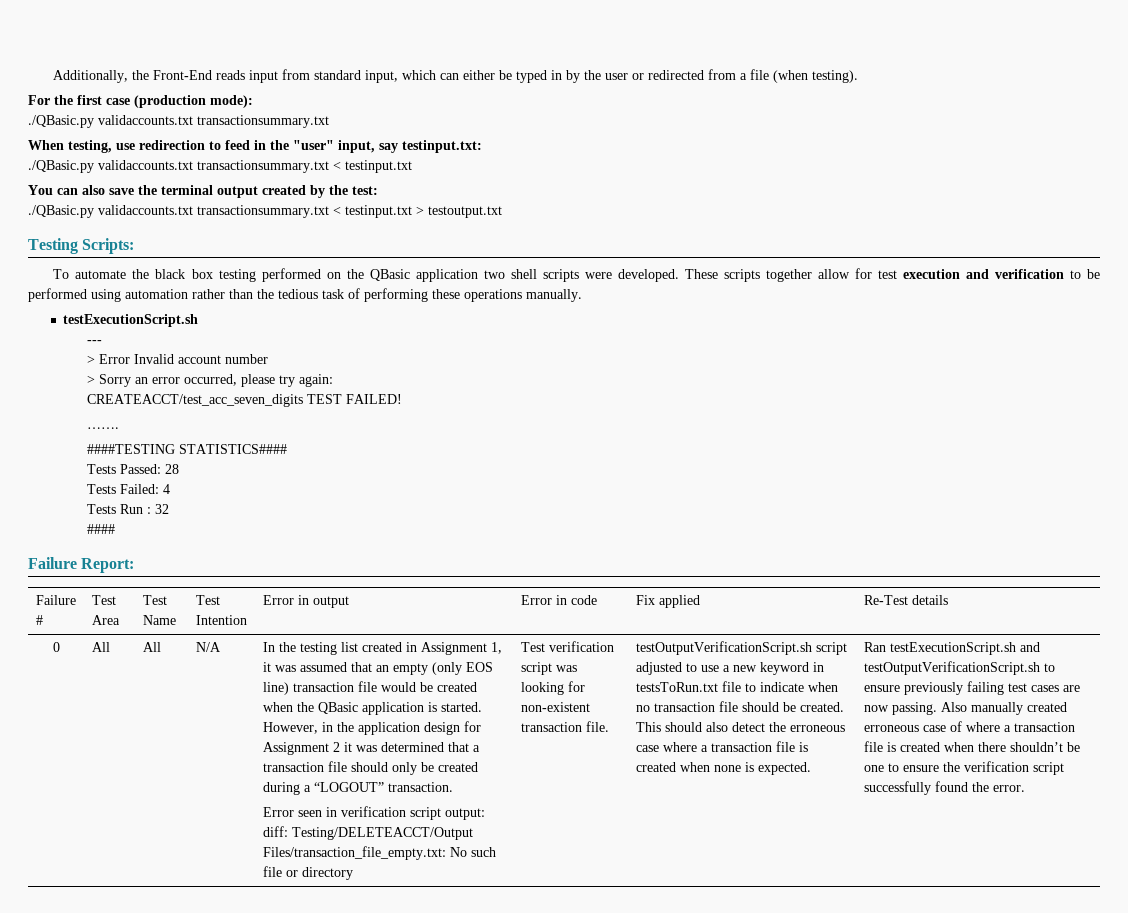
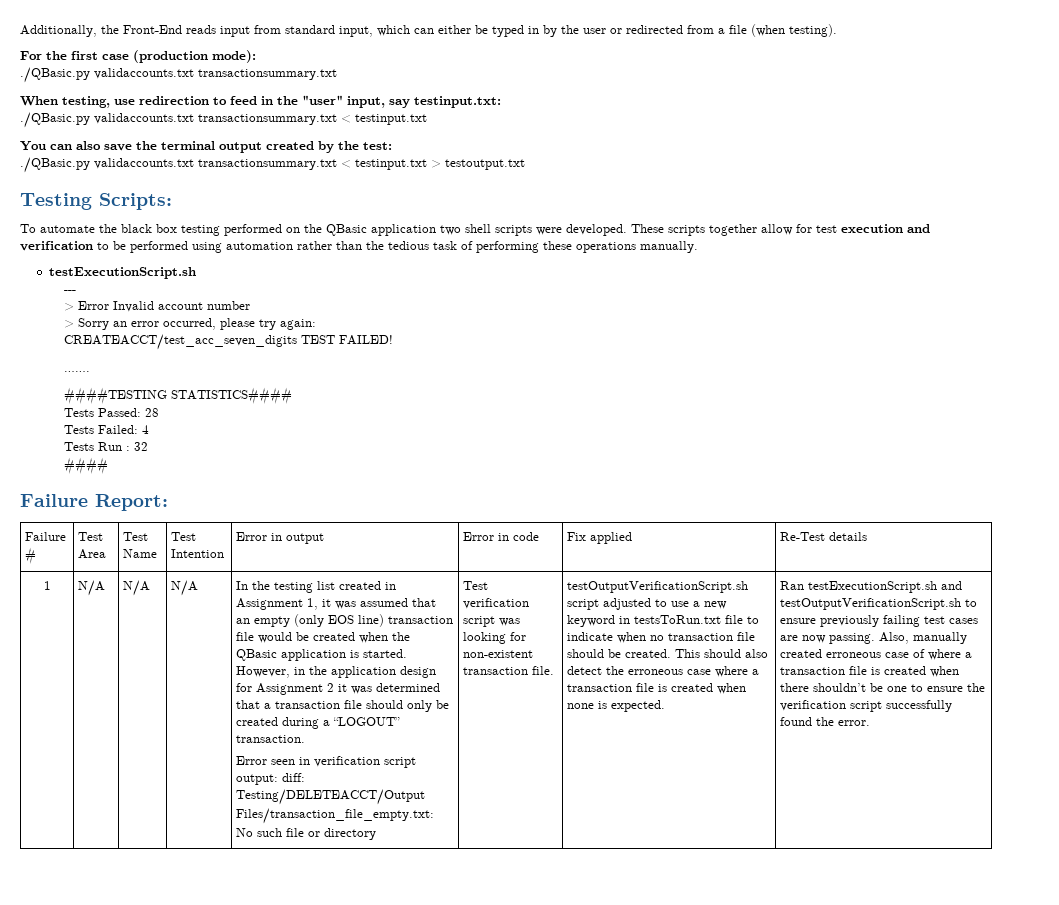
- 0 | All | All
+ 1 | N/A | N/A
- Also manually created erroneous case of where a transaction file is created when there shouldn’t be one to ensure the verification script successfully found the error.
+ Also, manually created erroneous case of where a transaction file is created when there shouldn’t be one to ensure the verification script successfully found the error.

